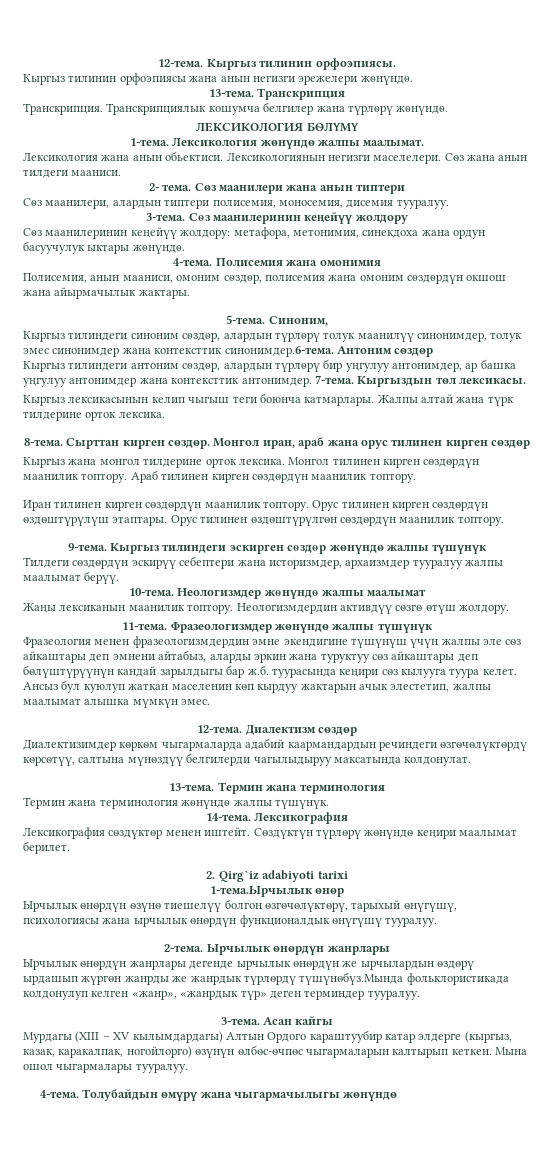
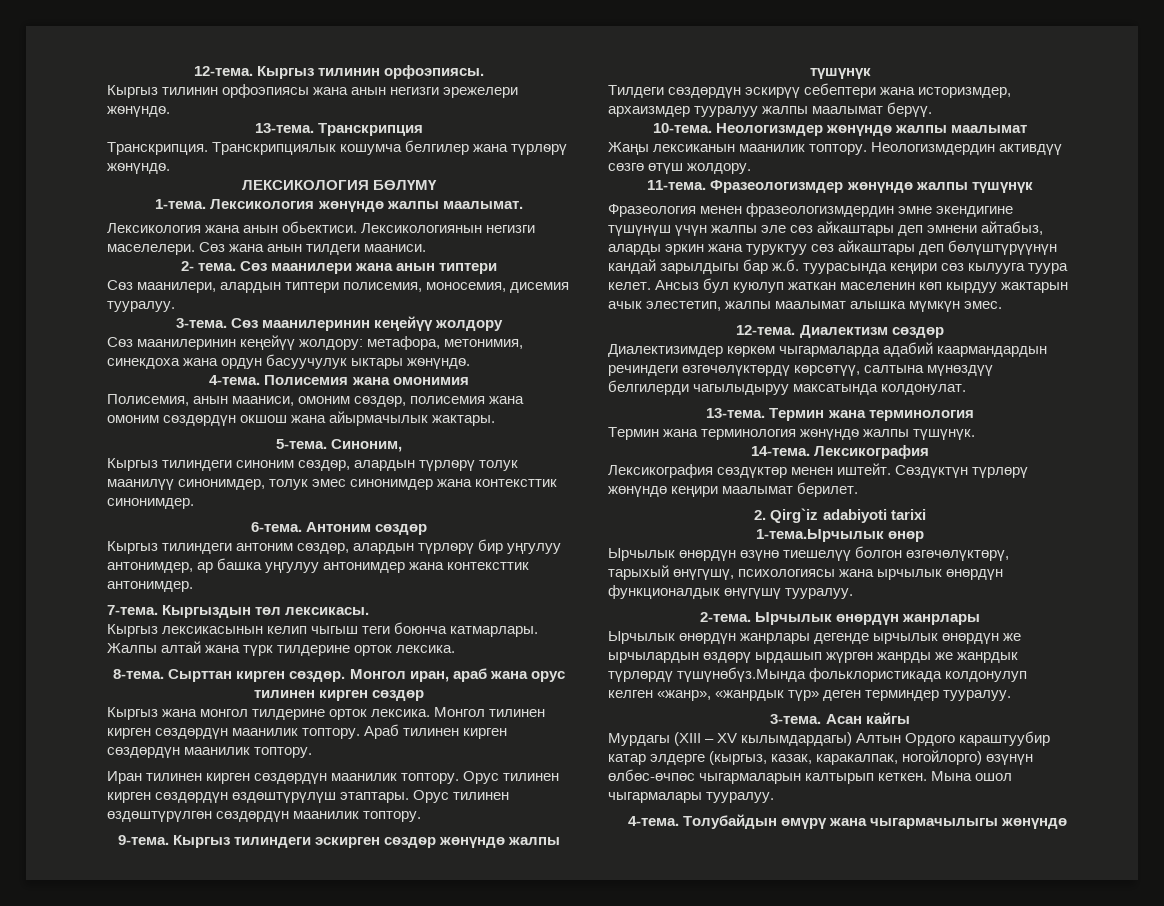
- Кыргыз тилиндеги синоним сѳздѳр, алардын түрлѳрү толук маанилүү синонимдер, толук эмес синонимдер жана контексттик синонимдер.6-тема. Антоним сөздөр
+ Кыргыз тилиндеги синоним сѳздѳр, алардын түрлѳрү толук маанилүү синонимдер, толук эмес синонимдер жана контексттик синонимдер.
+ 6-тема. Антоним сөздөр
- Кыргыз тилиндеги антоним сѳздѳр, алардын түрлѳрү бир уңгулуу антонимдер, ар башка уңгулуу антонимдер жана контексттик антонимдер. 7-тема.
+ Кыргыз тилиндеги антоним сѳздѳр, алардын түрлѳрү бир уңгулуу антонимдер, ар башка уңгулуу антонимдер жана контексттик антонимдер.
+ 7-тема.

